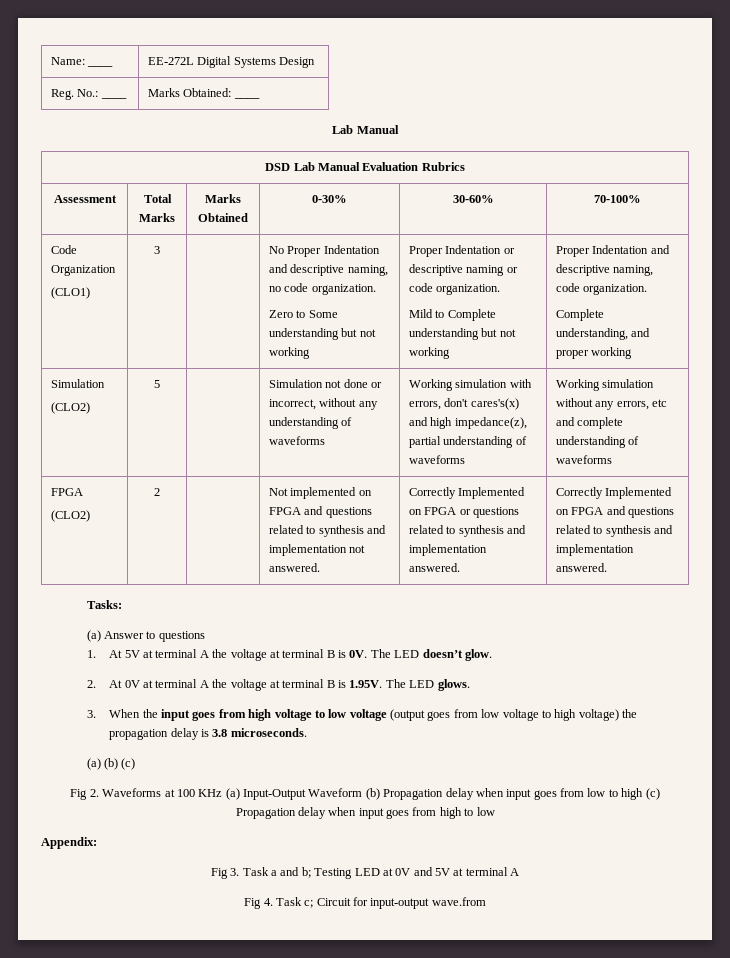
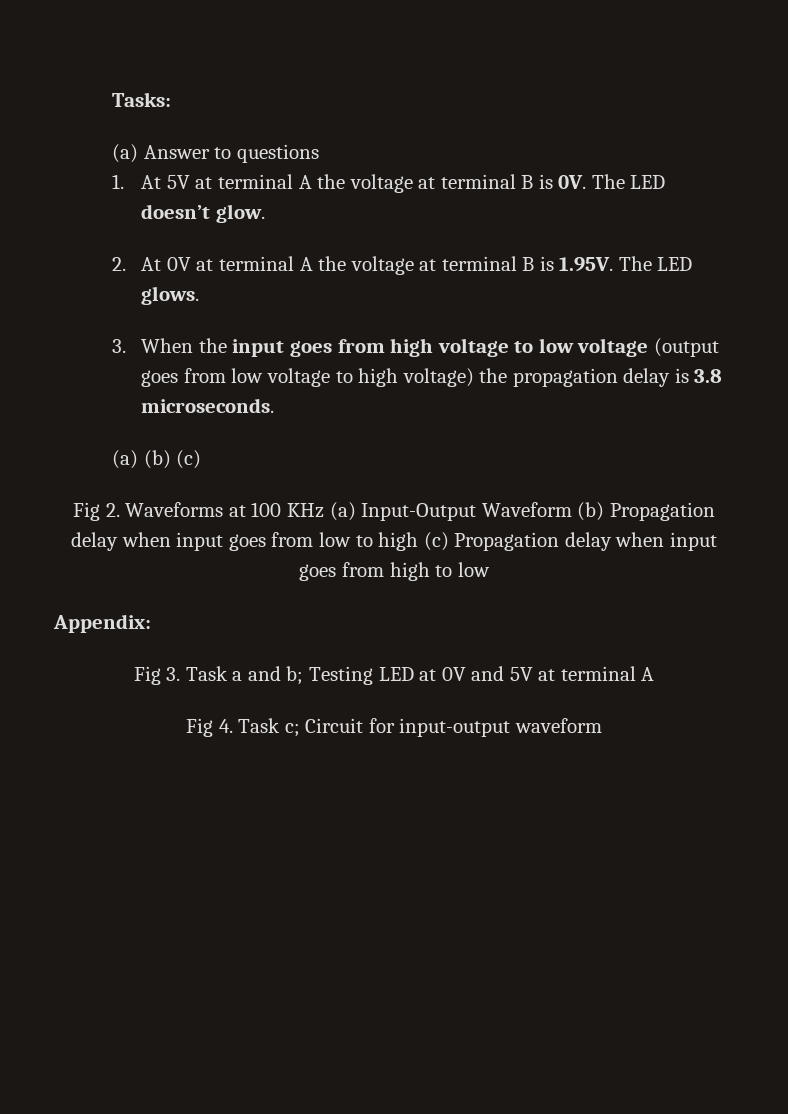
- Name: ____ | EE-272L Digital Systems Design
- Reg. No.: ____ | Marks Obtained: ____
- Lab Manual
- DSD Lab Manual Evaluation Rubrics
- Assessment | Total Marks | Marks Obtained | 0-30% | 30-60% | 70-100%
- Code Organization
- (CLO1) | 3 | | No Proper Indentation and descriptive naming, no code organization.
- Zero to Some understanding but not working | Proper Indentation or descriptive naming or code organization.
- Mild to Complete understanding but not working | Proper Indentation and descriptive naming, code organization.
- Complete understanding, and proper working
- Simulation
- (CLO2) | 5 | | Simulation not done or incorrect, without any understanding of waveforms | Working simulation with errors, don't cares's(x) and high impedance(z), partial understanding of waveforms | Working simulation without any errors, etc and complete understanding of waveforms
- FPGA
- (CLO2) | 2 | | Not implemented on FPGA and questions related to synthesis and implementation not answered. | Correctly Implemented on FPGA or questions related to synthesis and implementation answered. | Correctly Implemented on FPGA and questions related to synthesis and implementation answered.
- Fig 4. Task c; Circuit for input-output wave.from
+ Fig 4. Task c; Circuit for input-output waveform

